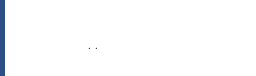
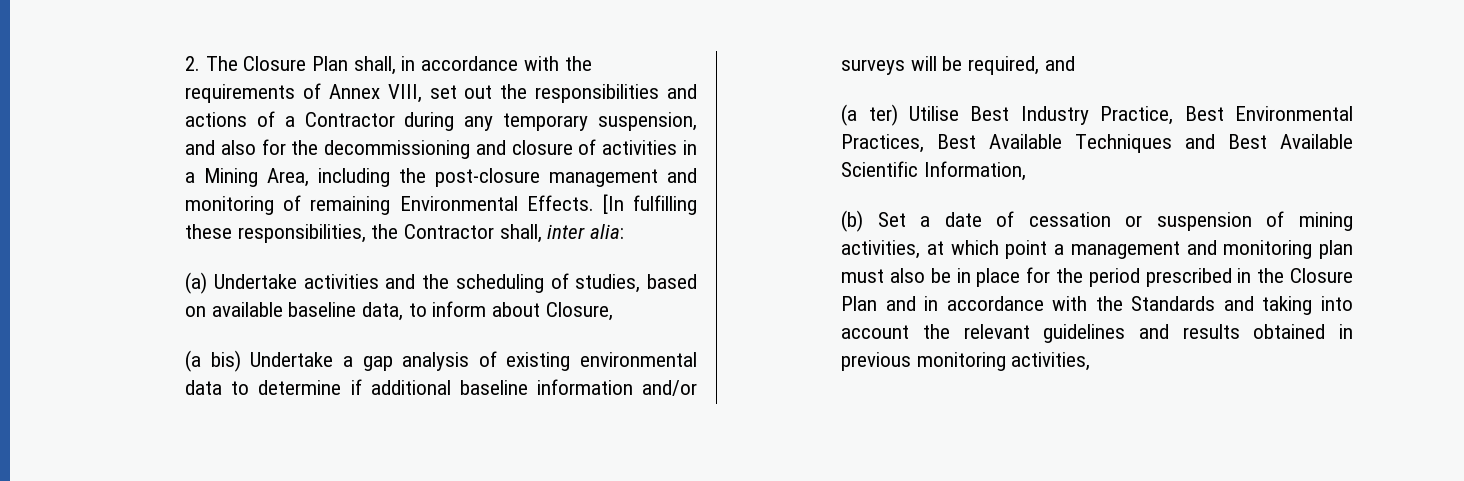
- . .
+ 2. The Closure Plan shall, in accordance with the requirements of Annex VIII, set out the responsibilities and actions of a Contractor during any temporary suspension, and also for the decommissioning and closure of activities in a Mining Area, including the post-closure management and monitoring of remaining Environmental Effects. [In fulfilling these responsibilities, the Contractor shall, inter alia:
+ (a) Undertake activities and the scheduling of studies, based on available baseline data, to inform about Closure,
+ (a bis) Undertake a gap analysis of existing environmental data to determine if additional baseline information and/or surveys will be required, and
+ (a ter) Utilise Best Industry Practice, Best Environmental Practices, Best Available Techniques and Best Available Scientific Information,
+ (b) Set a date of cessation or suspension of mining activities, at which point a management and monitoring plan must also be in place for the period prescribed in the Closure Plan and in accordance with the Standards and taking into account the relevant guidelines and results obtained in previous monitoring activities,

